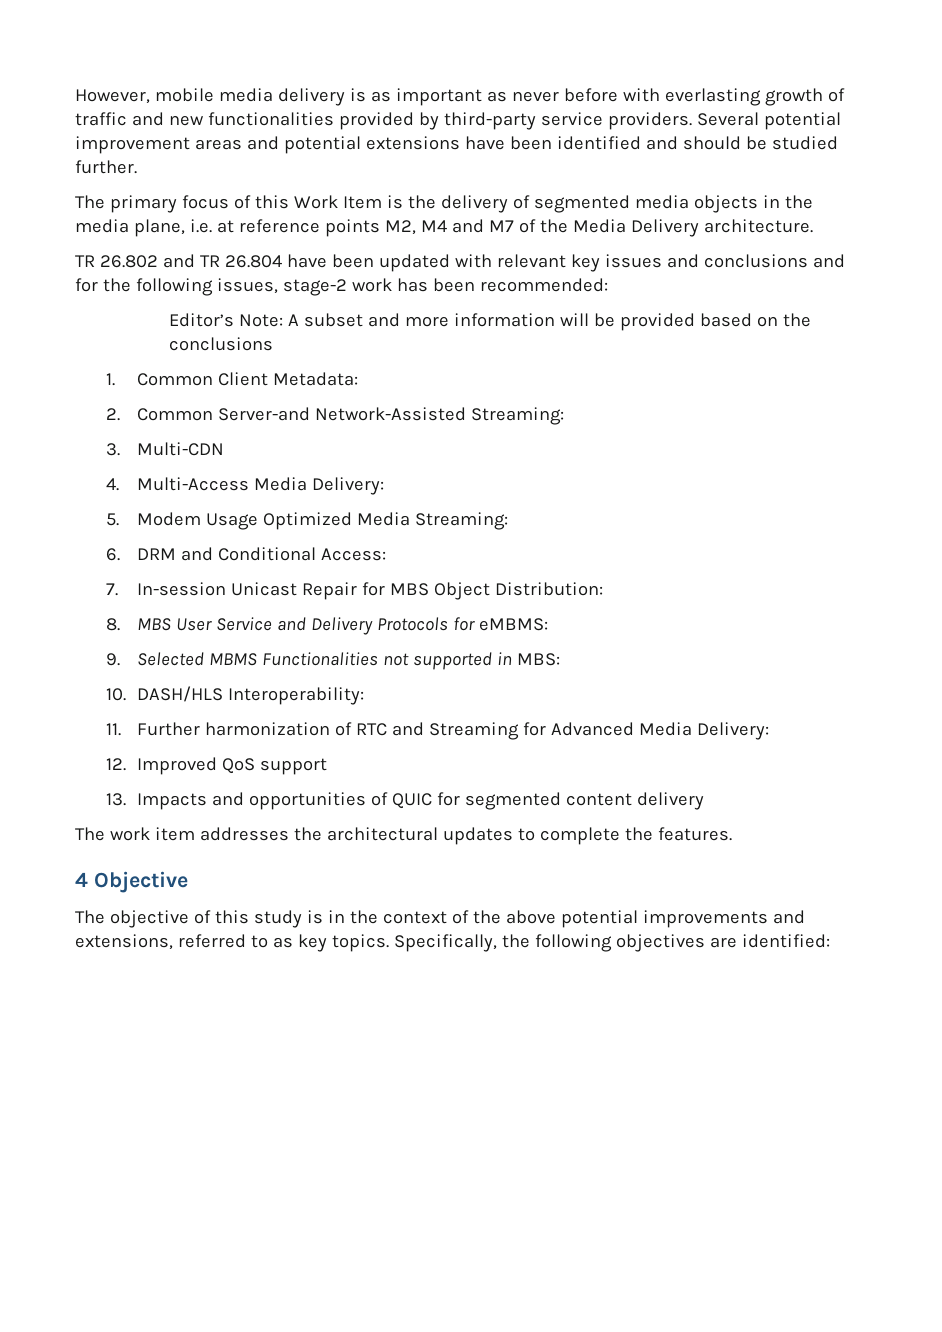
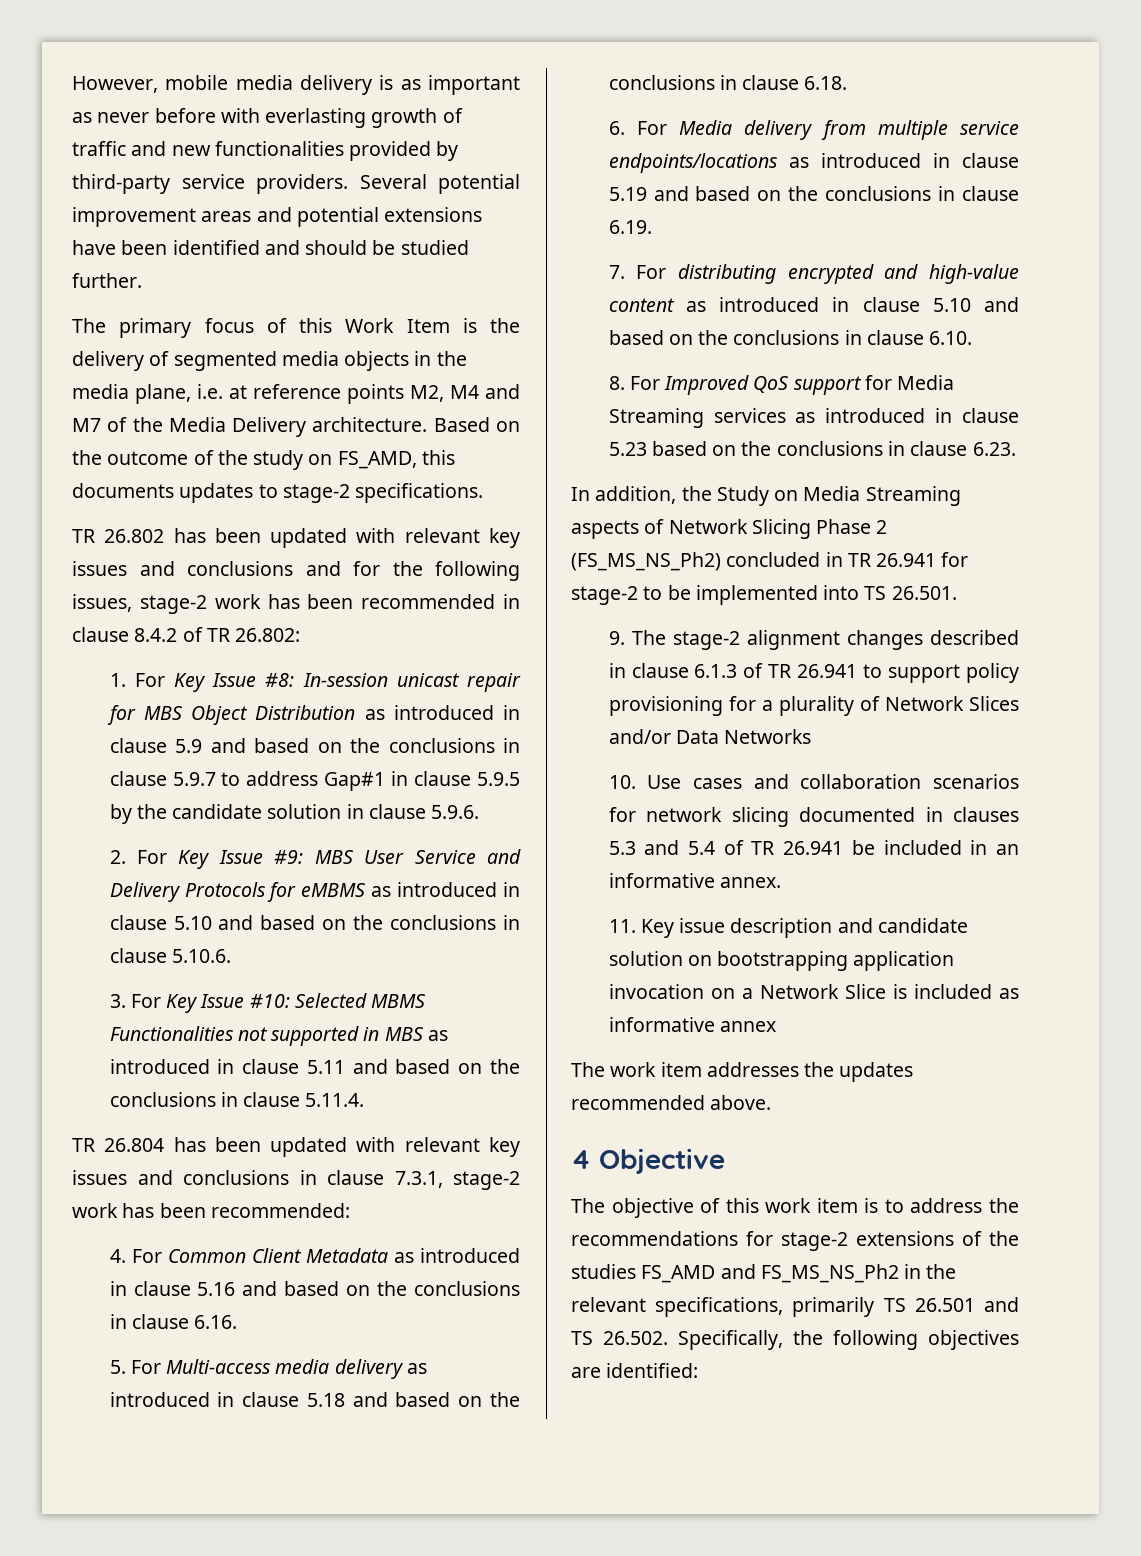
- The primary focus of this Work Item is the delivery of segmented media objects in the media plane, i.e. at reference points M2, M4 and M7 of the Media Delivery architecture.
- TR 26.802 and TR 26.804 have been updated with relevant key issues and conclusions and for the following issues, stage-2 work has been recommended:
- Editor’s Note: A subset and more information will be provided based on the conclusions
- 1. Common Client Metadata:
- 2. Common Server-and Network-Assisted Streaming:
- 3. Multi-CDN
- 4. Multi-Access Media Delivery:
- 5. Modem Usage Optimized Media Streaming:
- 6. DRM and Conditional Access:
- 7. In-session Unicast Repair for MBS Object Distribution:
- 8. MBS User Service and Delivery Protocols for eMBMS:
- 9. Selected MBMS Functionalities not supported in MBS:
- 10. DASH/HLS Interoperability:
- 11. Further harmonization of RTC and Streaming for Advanced Media Delivery:
- 12. Improved QoS support
- 13. Impacts and opportunities of QUIC for segmented content delivery
+ The primary focus of this Work Item is the delivery of segmented media objects in the media plane, i.e. at reference points M2, M4 and M7 of the Media Delivery architecture. Based on the outcome of the study on FS_AMD, this documents updates to stage-2 specifications.
+ TR 26.802 has been updated with relevant key issues and conclusions and for the following issues, stage-2 work has been recommended in clause 8.4.2 of TR 26.802:
+ 1. For Key Issue #8: In-session unicast repair for MBS Object Distribution as introduced in clause 5.9 and based on the conclusions in clause 5.9.7 to address Gap#1 in clause 5.9.5 by the candidate solution in clause 5.9.6.
+ 2. For Key Issue #9: MBS User Service and Delivery Protocols for eMBMS as introduced in clause 5.10 and based on the conclusions in clause 5.10.6.
+ 3. For Key Issue #10: Selected MBMS Functionalities not supported in MBS as introduced in clause 5.11 and based on the conclusions in clause 5.11.4.
+ TR 26.804 has been updated with relevant key issues and conclusions in clause 7.3.1, stage-2 work has been recommended:
+ 4. For Common Client Metadata as introduced in clause 5.16 and based on the conclusions in clause 6.16.
+ 5. For Multi-access media delivery as introduced in clause 5.18 and based on the conclusions in clause 6.18.
+ 6. For Media delivery from multiple service endpoints/locations as introduced in clause 5.19 and based on the conclusions in clause 6.19.
+ 7. For distributing encrypted and high-value content as introduced in clause 5.10 and based on the conclusions in clause 6.10.
+ 8. For Improved QoS support for Media Streaming services as introduced in clause 5.23 based on the conclusions in clause 6.23.
+ In addition, the Study on Media Streaming aspects of Network Slicing Phase 2 (FS_MS_NS_Ph2) concluded in TR 26.941 for stage-2 to be implemented into TS 26.501.
+ 9. The stage-2 alignment changes described in clause 6.1.3 of TR 26.941 to support policy provisioning for a plurality of Network Slices and/or Data Networks
+ 10. Use cases and collaboration scenarios for network slicing documented in clauses 5.3 and 5.4 of TR 26.941 be included in an informative annex.
+ 11. Key issue description and candidate solution on bootstrapping application invocation on a Network Slice is included as informative annex
- The work item addresses the architectural updates to complete the features.
+ The work item addresses the updates recommended above.
- The objective of this study is in the context of the above potential improvements and extensions, referred to as key topics. Specifically, the following objectives are identified:
+ The objective of this work item is to address the recommendations for stage-2 extensions of the studies FS_AMD and FS_MS_NS_Ph2 in the relevant specifications, primarily TS 26.501 and TS 26.502. Specifically, the following objectives are identified:

